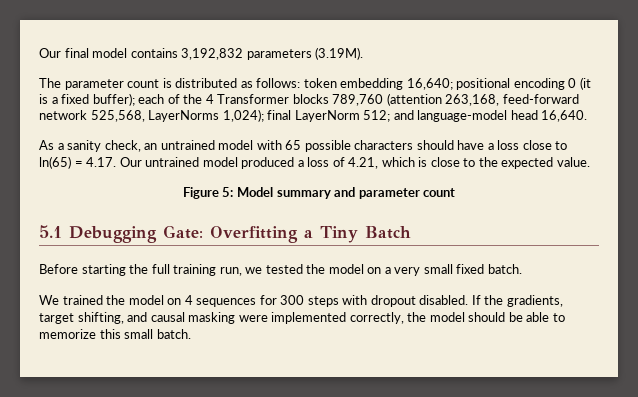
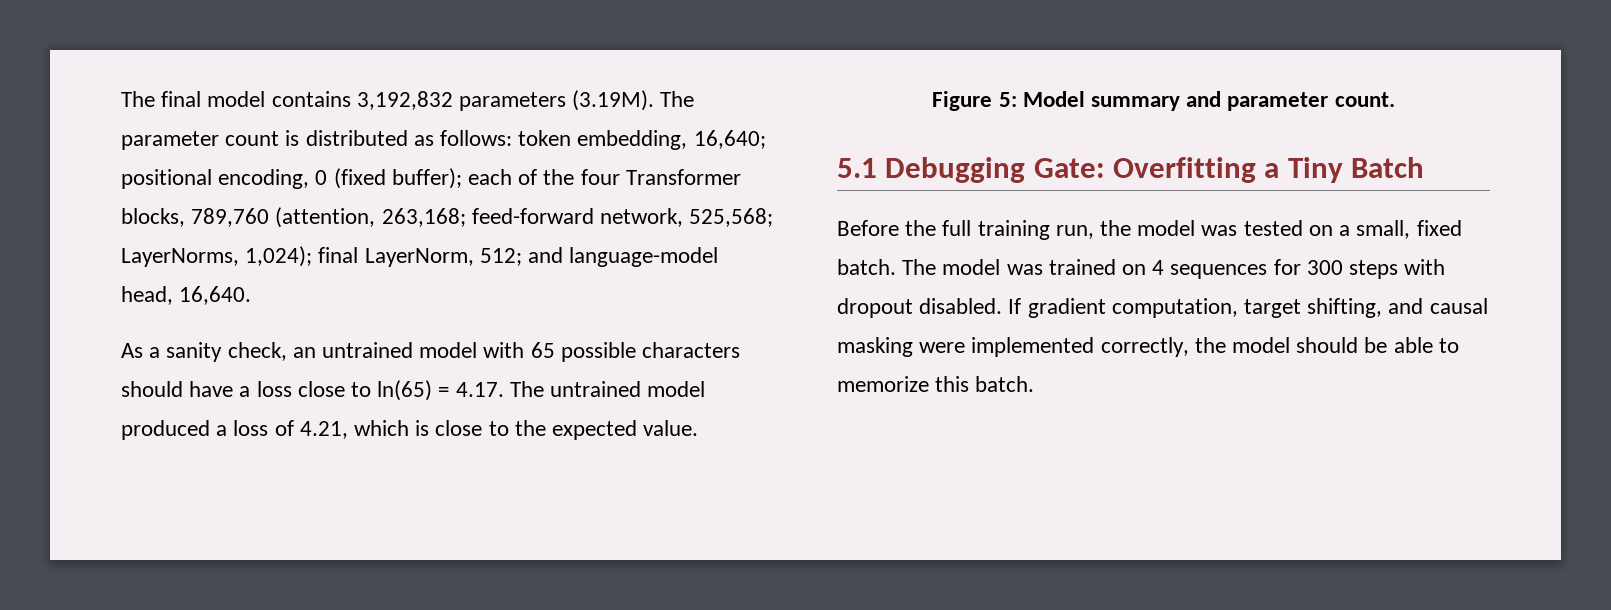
- Our final model contains 3,192,832 parameters (3.19M).
- The parameter count is distributed as follows: token embedding 16,640; positional encoding 0 (it is a fixed buffer); each of the 4 Transformer blocks 789,760 (attention 263,168, feed-forward network 525,568, LayerNorms 1,024); final LayerNorm 512; and language-model head 16,640.
+ The final model contains 3,192,832 parameters (3.19M). The parameter count is distributed as follows: token embedding, 16,640; positional encoding, 0 (fixed buffer); each of the four Transformer blocks, 789,760 (attention, 263,168; feed-forward network, 525,568; LayerNorms, 1,024); final LayerNorm, 512; and language-model head, 16,640.
- As a sanity check, an untrained model with 65 possible characters should have a loss close to ln(65) = 4.17. Our untrained model produced a loss of 4.21, which is close to the expected value.
+ As a sanity check, an untrained model with 65 possible characters should have a loss close to ln(65) = 4.17. The untrained model produced a loss of 4.21, which is close to the expected value.
- Figure 5: Model summary and parameter count
+ Figure 5: Model summary and parameter count.
- Before starting the full training run, we tested the model on a very small fixed batch.
- We trained the model on 4 sequences for 300 steps with dropout disabled.
+ Before the full training run, the model was tested on a small, fixed batch. The model was trained on 4 sequences for 300 steps with dropout disabled.
- If the gradients, target shifting, and causal masking were implemented correctly, the model should be able to memorize this small batch.
+ If gradient computation, target shifting, and causal masking were implemented correctly, the model should be able to memorize this batch.

